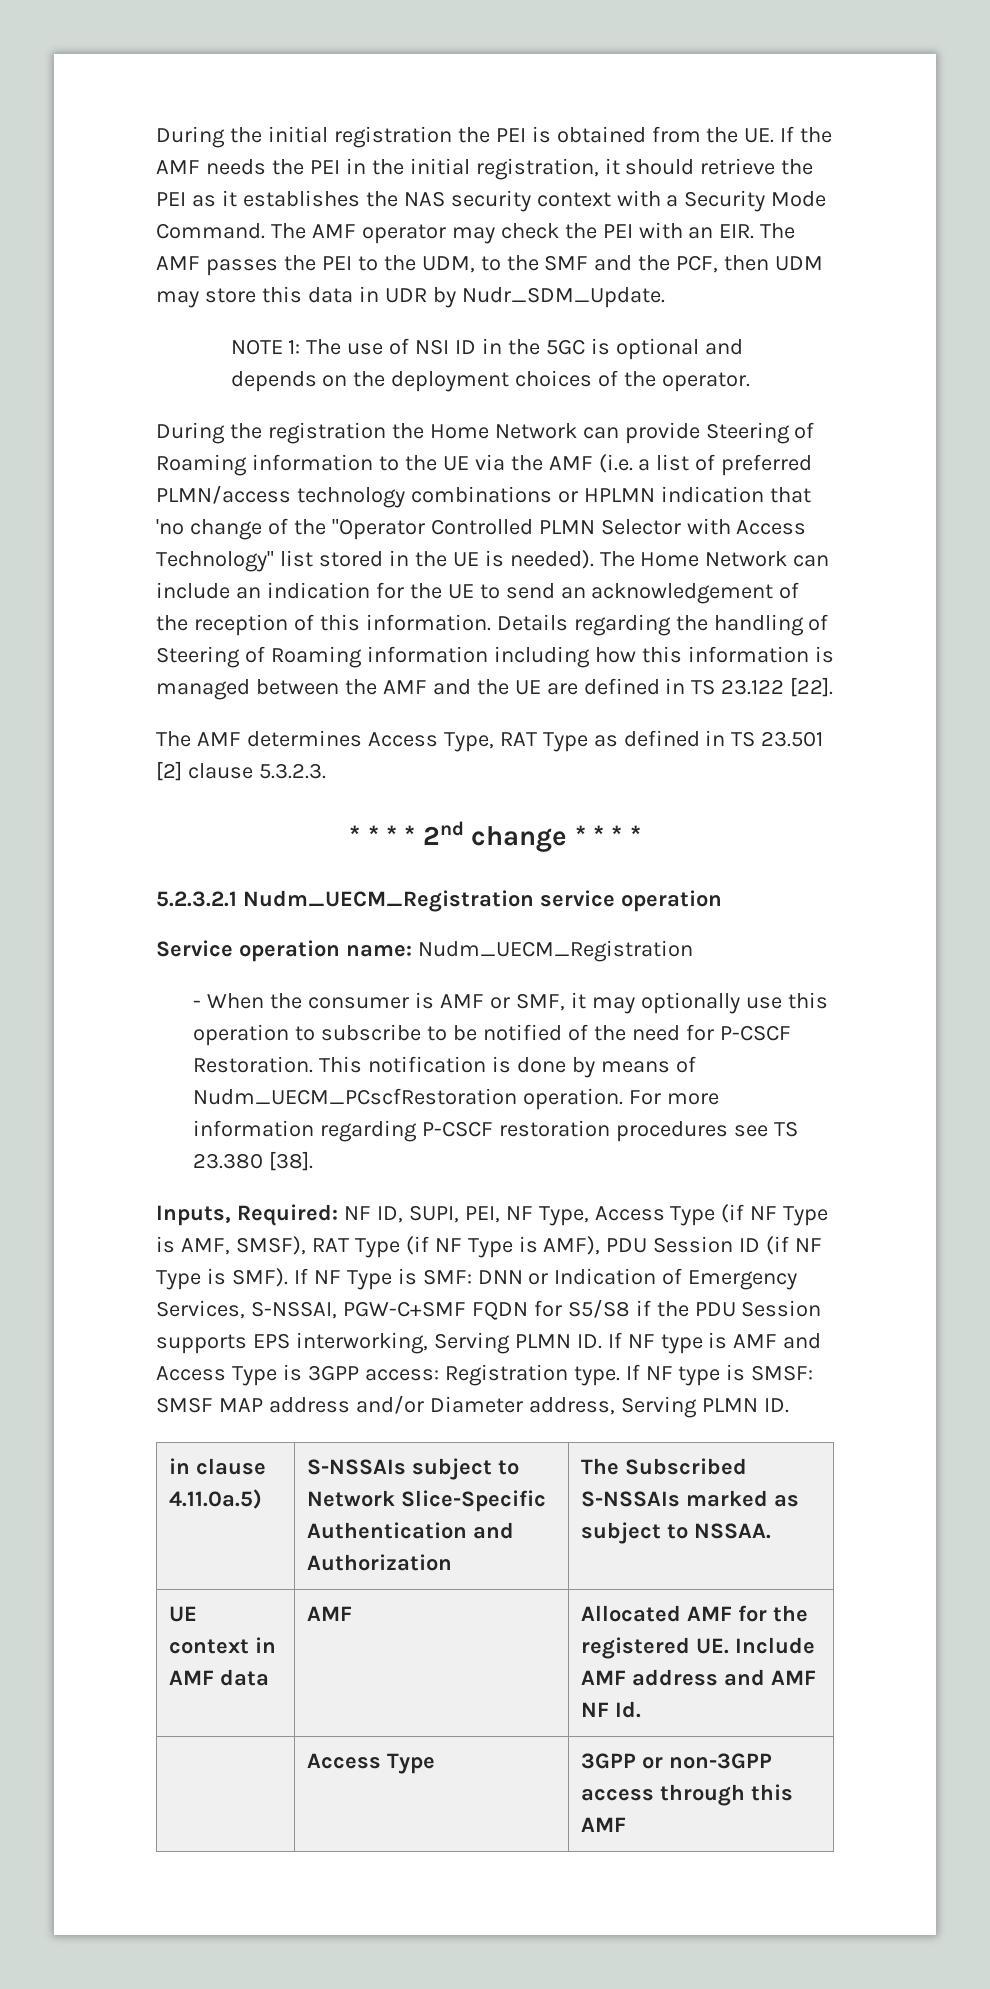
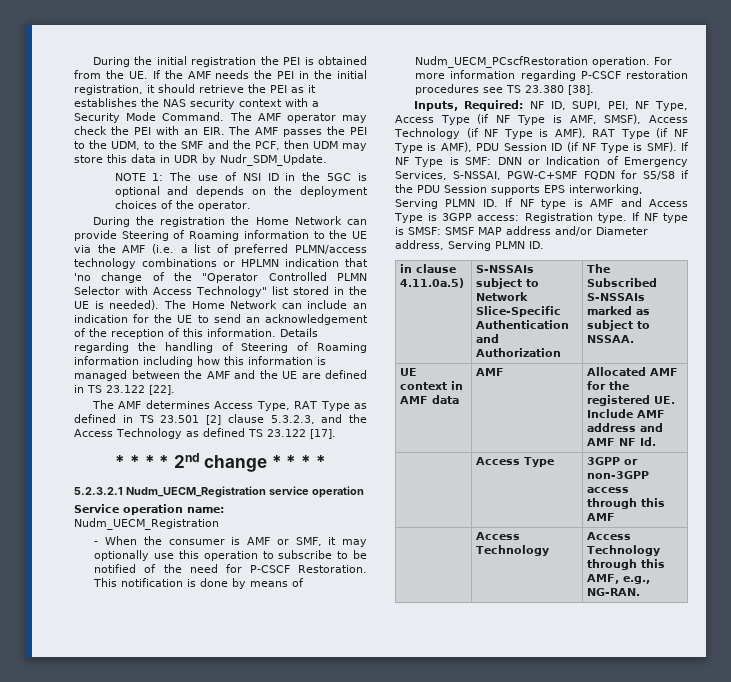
- The AMF determines Access Type, RAT Type as defined in TS 23.501 [2] clause 5.3.2.3.
+ The AMF determines Access Type, RAT Type as defined in TS 23.501 [2] clause 5.3.2.3, and the Access Technology as defined TS 23.122 [17].
- Inputs, Required: NF ID, SUPI, PEI, NF Type, Access Type (if NF Type is AMF, SMSF), RAT Type (if NF Type is AMF), PDU Session ID (if NF Type is SMF).
+ Inputs, Required: NF ID, SUPI, PEI, NF Type, Access Type (if NF Type is AMF, SMSF), Access Technology (if NF Type is AMF), RAT Type (if NF Type is AMF), PDU Session ID (if NF Type is SMF).
+ | Access Technology | Access Technology through this AMF, e.g., NG-RAN.

